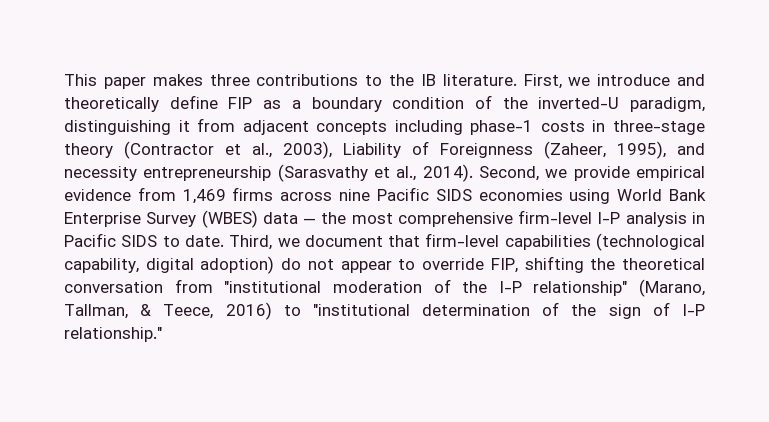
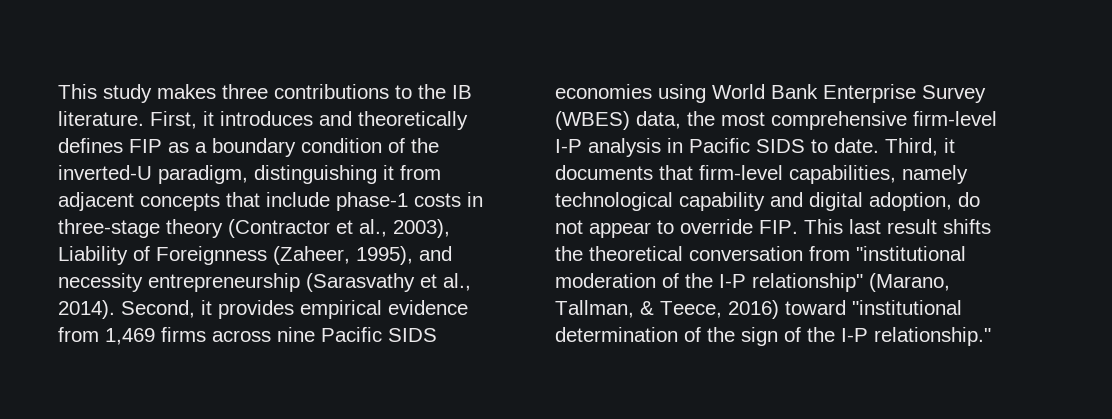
- This paper makes three contributions to the IB literature.
+ This study makes three contributions to the IB literature.
- First, we introduce and theoretically define FIP as a boundary condition of the inverted-U paradigm, distinguishing it from adjacent concepts including phase-1 costs in three-stage theory (Contractor et al., 2003), Liability of Foreignness (Zaheer, 1995), and necessity entrepreneurship (Sarasvathy et al., 2014).
+ First, it introduces and theoretically defines FIP as a boundary condition of the inverted-U paradigm, distinguishing it from adjacent concepts that include phase-1 costs in three-stage theory (Contractor et al., 2003), Liability of Foreignness (Zaheer, 1995), and necessity entrepreneurship (Sarasvathy et al., 2014).
- Second, we provide empirical evidence from 1,469 firms across nine Pacific SIDS economies using World Bank Enterprise Survey (WBES) data — the most comprehensive firm-level I-P analysis in Pacific SIDS to date.
+ Second, it provides empirical evidence from 1,469 firms across nine Pacific SIDS economies using World Bank Enterprise Survey (WBES) data, the most comprehensive firm-level I-P analysis in Pacific SIDS to date.
- Third, we document that firm-level capabilities (technological capability, digital adoption) do not appear to override FIP, shifting the theoretical conversation from "institutional moderation of the I-P relationship" (Marano, Tallman, & Teece, 2016) to "institutional determination of the sign of I-P relationship."
+ Third, it documents that firm-level capabilities, namely technological capability and digital adoption, do not appear to override FIP. This last result shifts the theoretical conversation from "institutional moderation of the I-P relationship" (Marano, Tallman, & Teece, 2016) toward "institutional determination of the sign of the I-P relationship."

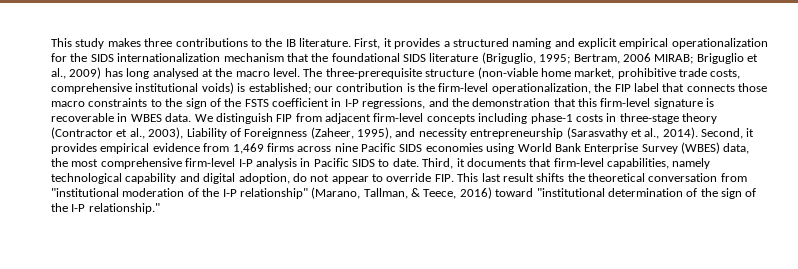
- First, it introduces and theoretically defines FIP as a boundary condition of the inverted-U paradigm, distinguishing it from adjacent concepts that include phase-1 costs in three-stage theory (Contractor et al., 2003), Liability of Foreignness (Zaheer, 1995), and necessity entrepreneurship (Sarasvathy et al., 2014).
+ First, it provides a structured naming and explicit empirical operationalization for the SIDS internationalization mechanism that the foundational SIDS literature (Briguglio, 1995; Bertram, 2006 MIRAB; Briguglio et al., 2009) has long analysed at the macro level. The three-prerequisite structure (non-viable home market, prohibitive trade costs, comprehensive institutional voids) is established; our contribution is the firm-level operationalization, the FIP label that connects those macro constraints to the sign of the FSTS coefficient in I-P regressions, and the demonstration that this firm-level signature is recoverable in WBES data. We distinguish FIP from adjacent firm-level concepts including phase-1 costs in three-stage theory (Contractor et al., 2003), Liability of Foreignness (Zaheer, 1995), and necessity entrepreneurship (Sarasvathy et al., 2014).

